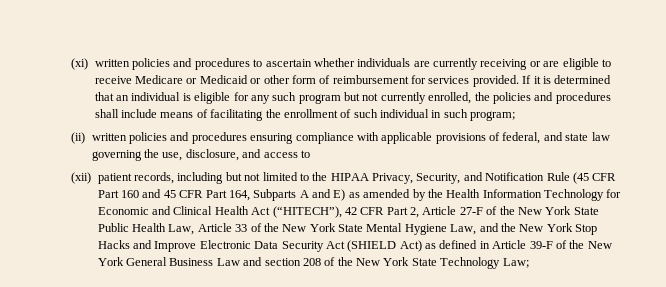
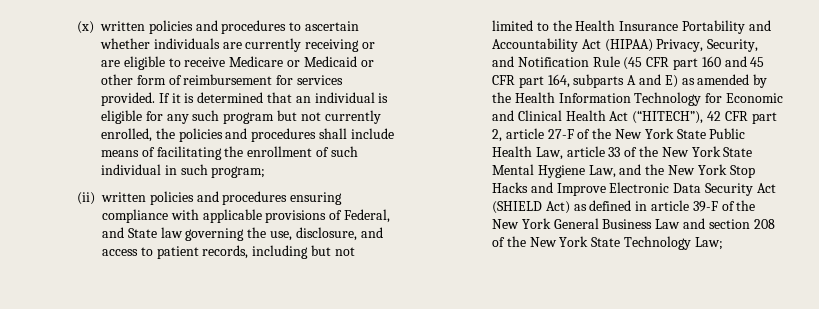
- (xi) written policies and procedures to ascertain whether individuals are currently receiving or are eligible to receive Medicare or Medicaid or other form of reimbursement for services provided.
+ (x) written policies and procedures to ascertain whether individuals are currently receiving or are eligible to receive Medicare or Medicaid or other form of reimbursement for services provided.
- (ii) written policies and procedures ensuring compliance with applicable provisions of federal, and state law governing the use, disclosure, and access to
- (xii) patient records, including but not limited to the HIPAA Privacy, Security, and Notification Rule (45 CFR Part 160 and 45 CFR Part 164, Subparts A and E) as amended by the Health Information Technology for Economic and Clinical Health Act (“HITECH”), 42 CFR Part 2, Article 27-F of the New York State Public Health Law, Article 33 of the New York State Mental Hygiene Law, and the New York Stop Hacks and Improve Electronic Data Security Act (SHIELD Act) as defined in Article 39-F of the New York General Business Law and section 208 of the New York State Technology Law;
+ (ii) written policies and procedures ensuring compliance with applicable provisions of Federal, and State law governing the use, disclosure, and access to patient records, including but not limited to the Health Insurance Portability and Accountability Act (HIPAA) Privacy, Security, and Notification Rule (45 CFR part 160 and 45 CFR part 164, subparts A and E) as amended by the Health Information Technology for Economic and Clinical Health Act (“HITECH”), 42 CFR part 2, article 27-F of the New York State Public Health Law, article 33 of the New York State Mental Hygiene Law, and the New York Stop Hacks and Improve Electronic Data Security Act (SHIELD Act) as defined in article 39-F of the New York General Business Law and section 208 of the New York State Technology Law;

